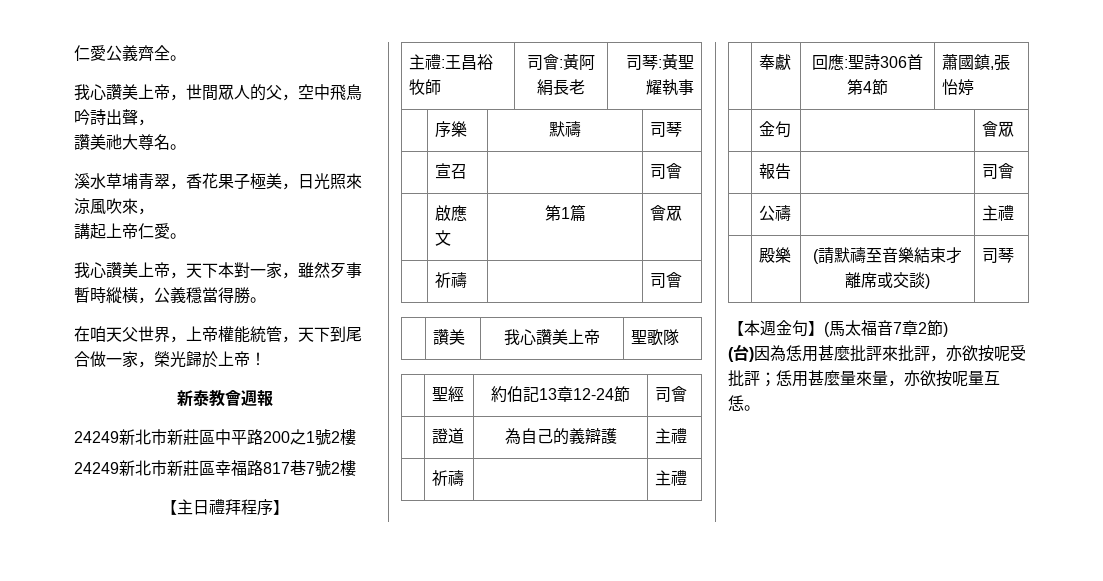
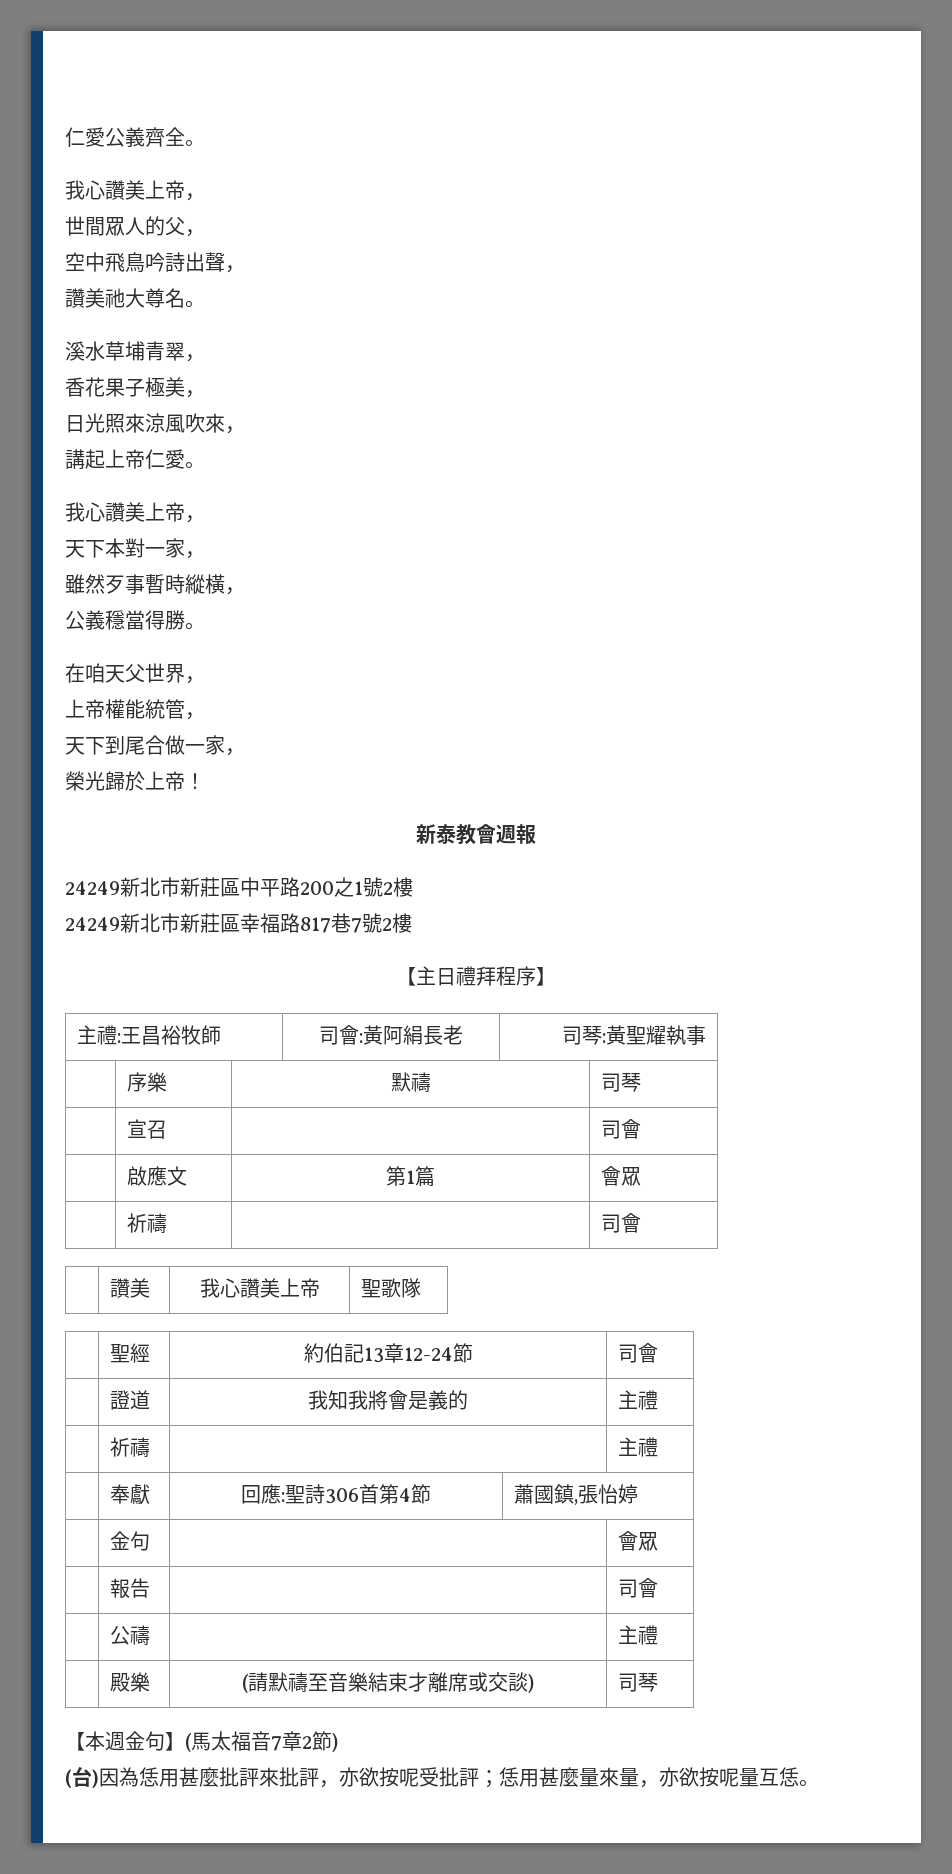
  仁愛公義齊全。
- 我心讚美上帝，世間眾人的父，空中飛鳥吟詩出聲，
+ 我心讚美上帝，
+ 世間眾人的父，
+ 空中飛鳥吟詩出聲，
- 溪水草埔青翠，香花果子極美，日光照來涼風吹來，
+ 溪水草埔青翠，
+ 香花果子極美，
+ 日光照來涼風吹來，
  講起上帝仁愛。
- 我心讚美上帝，天下本對一家，雖然歹事暫時縱橫，公義穩當得勝。
+ 我心讚美上帝，
+ 天下本對一家，
+ 雖然歹事暫時縱橫，
+ 公義穩當得勝。
- 在咱天父世界，上帝權能統管，天下到尾合做一家，榮光歸於上帝！
+ 在咱天父世界，
+ 上帝權能統管，
+ 天下到尾合做一家，
+ 榮光歸於上帝！
- | 證道 | 為自己的義辯護 | 主禮
+ | 證道 | 我知我將會是義的 | 主禮

